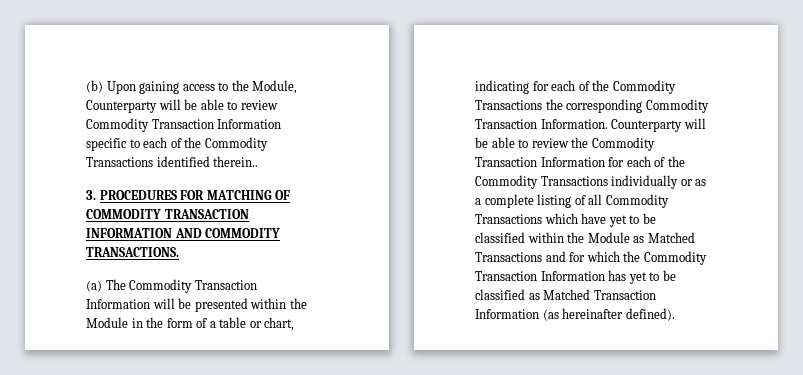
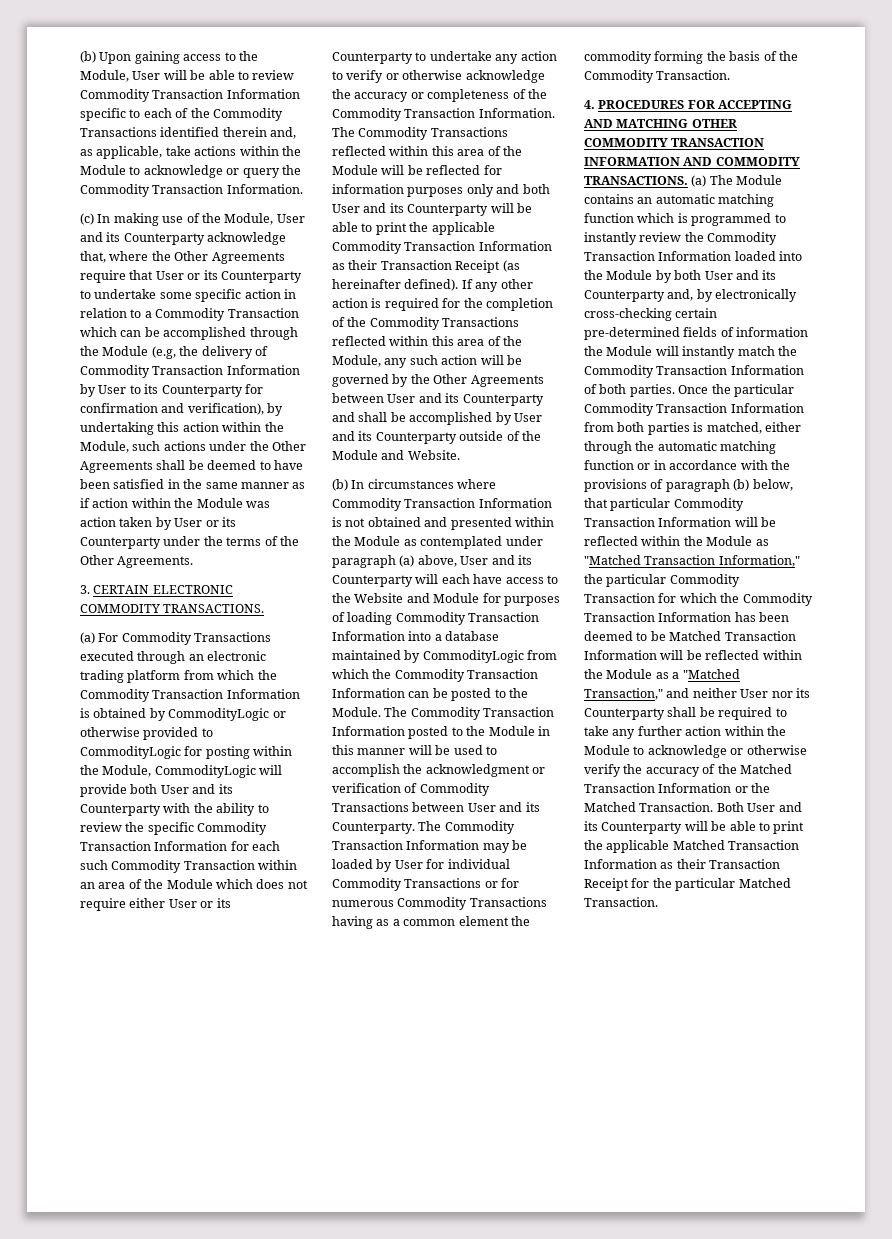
- (b) Upon gaining access to the Module, Counterparty will be able to review Commodity Transaction Information specific to each of the Commodity Transactions identified therein..
- 3. PROCEDURES FOR MATCHING OF COMMODITY TRANSACTION INFORMATION AND COMMODITY TRANSACTIONS.
- (a) The Commodity Transaction Information will be presented within the Module in the form of a table or chart, indicating for each of the Commodity Transactions the corresponding Commodity Transaction Information. Counterparty will be able to review the Commodity Transaction Information for each of the Commodity Transactions individually or as a complete listing of all Commodity Transactions which have yet to be classified within the Module as Matched Transactions and for which the Commodity Transaction Information has yet to be classified as Matched Transaction Information (as hereinafter defined).
+ (b) Upon gaining access to the Module, User will be able to review Commodity Transaction Information specific to each of the Commodity Transactions identified therein and, as applicable, take actions within the Module to acknowledge or query the Commodity Transaction Information.
+ (c) In making use of the Module, User and its Counterparty acknowledge that, where the Other Agreements require that User or its Counterparty to undertake some specific action in relation to a Commodity Transaction which can be accomplished through the Module (e.g, the delivery of Commodity Transaction Information by User to its Counterparty for confirmation and verification), by undertaking this action within the Module, such actions under the Other Agreements shall be deemed to have been satisfied in the same manner as if action within the Module was action taken by User or its Counterparty under the terms of the Other Agreements.
+ 3. CERTAIN ELECTRONIC COMMODITY TRANSACTIONS.
+ (a) For Commodity Transactions executed through an electronic trading platform from which the Commodity Transaction Information is obtained by CommodityLogic or otherwise provided to CommodityLogic for posting within the Module, CommodityLogic will provide both User and its Counterparty with the ability to review the specific Commodity Transaction Information for each such Commodity Transaction within an area of the Module which does not require either User or its Counterparty to undertake any action to verify or otherwise acknowledge the accuracy or completeness of the Commodity Transaction Information. The Commodity Transactions reflected within this area of the Module will be reflected for information purposes only and both User and its Counterparty will be able to print the applicable Commodity Transaction Information as their Transaction Receipt (as hereinafter defined). If any other action is required for the completion of the Commodity Transactions reflected within this area of the Module, any such action will be governed by the Other Agreements between User and its Counterparty and shall be accomplished by User and its Counterparty outside of the Module and Website.
+ (b) In circumstances where Commodity Transaction Information is not obtained and presented within the Module as contemplated under paragraph (a) above, User and its Counterparty will each have access to the Website and Module for purposes of loading Commodity Transaction Information into a database maintained by CommodityLogic from which the Commodity Transaction Information can be posted to the Module. The Commodity Transaction Information posted to the Module in this manner will be used to accomplish the acknowledgment or verification of Commodity Transactions between User and its Counterparty. The Commodity Transaction Information may be loaded by User for individual Commodity Transactions or for numerous Commodity Transactions having as a common element the commodity forming the basis of the Commodity Transaction.
+ 4. PROCEDURES FOR ACCEPTING AND MATCHING OTHER COMMODITY TRANSACTION INFORMATION AND COMMODITY TRANSACTIONS. (a) The Module contains an automatic matching function which is programmed to instantly review the Commodity Transaction Information loaded into the Module by both User and its Counterparty and, by electronically cross-checking certain pre-determined fields of information the Module will instantly match the Commodity Transaction Information of both parties. Once the particular Commodity Transaction Information from both parties is matched, either through the automatic matching function or in accordance with the provisions of paragraph (b) below, that particular Commodity Transaction Information will be reflected within the Module as "Matched Transaction Information," the particular Commodity Transaction for which the Commodity Transaction Information has been deemed to be Matched Transaction Information will be reflected within the Module as a "Matched Transaction," and neither User nor its Counterparty shall be required to take any further action within the Module to acknowledge or otherwise verify the accuracy of the Matched Transaction Information or the Matched Transaction. Both User and its Counterparty will be able to print the applicable Matched Transaction Information as their Transaction Receipt for the particular Matched Transaction.

